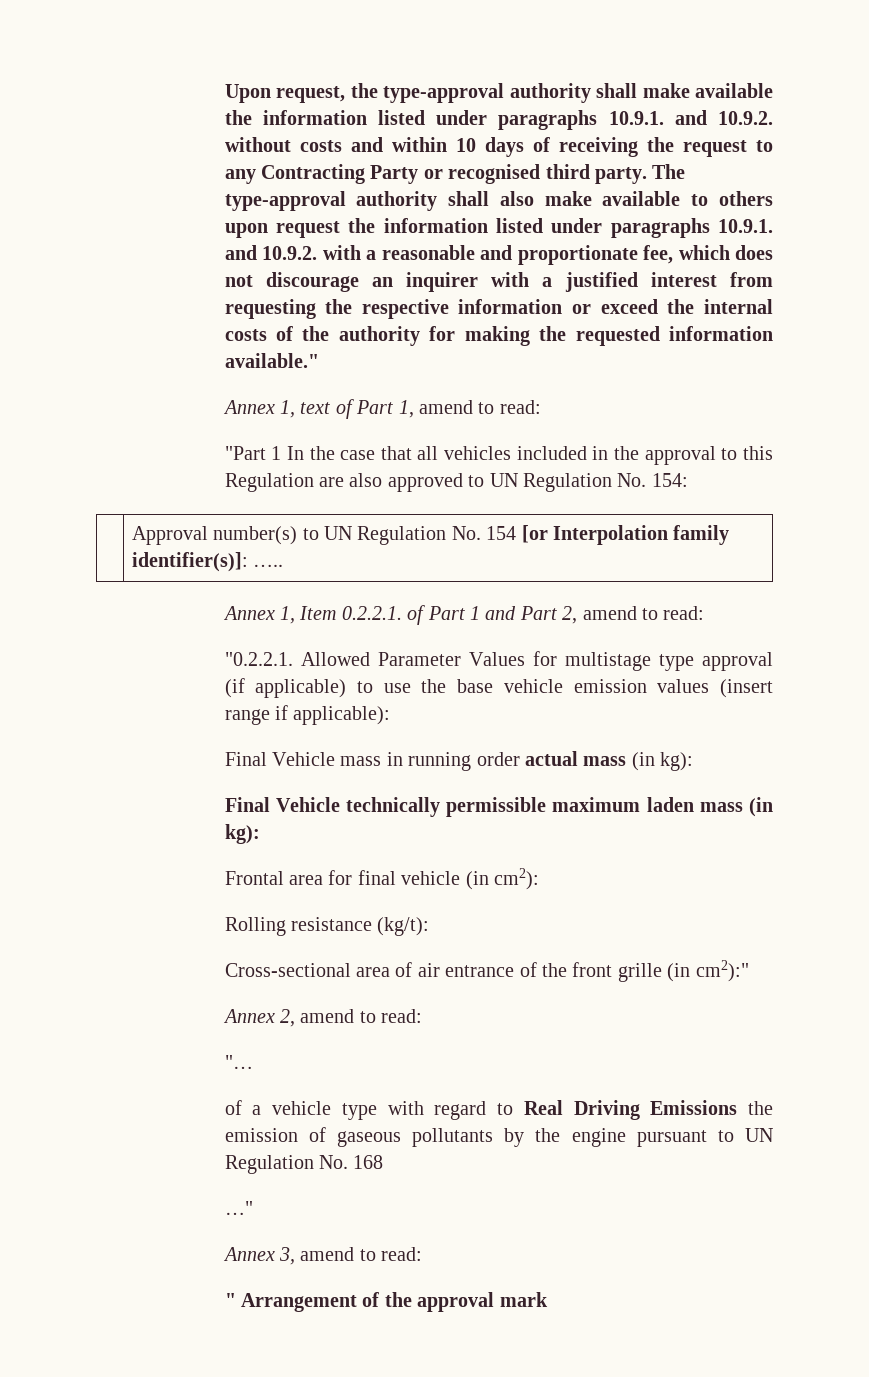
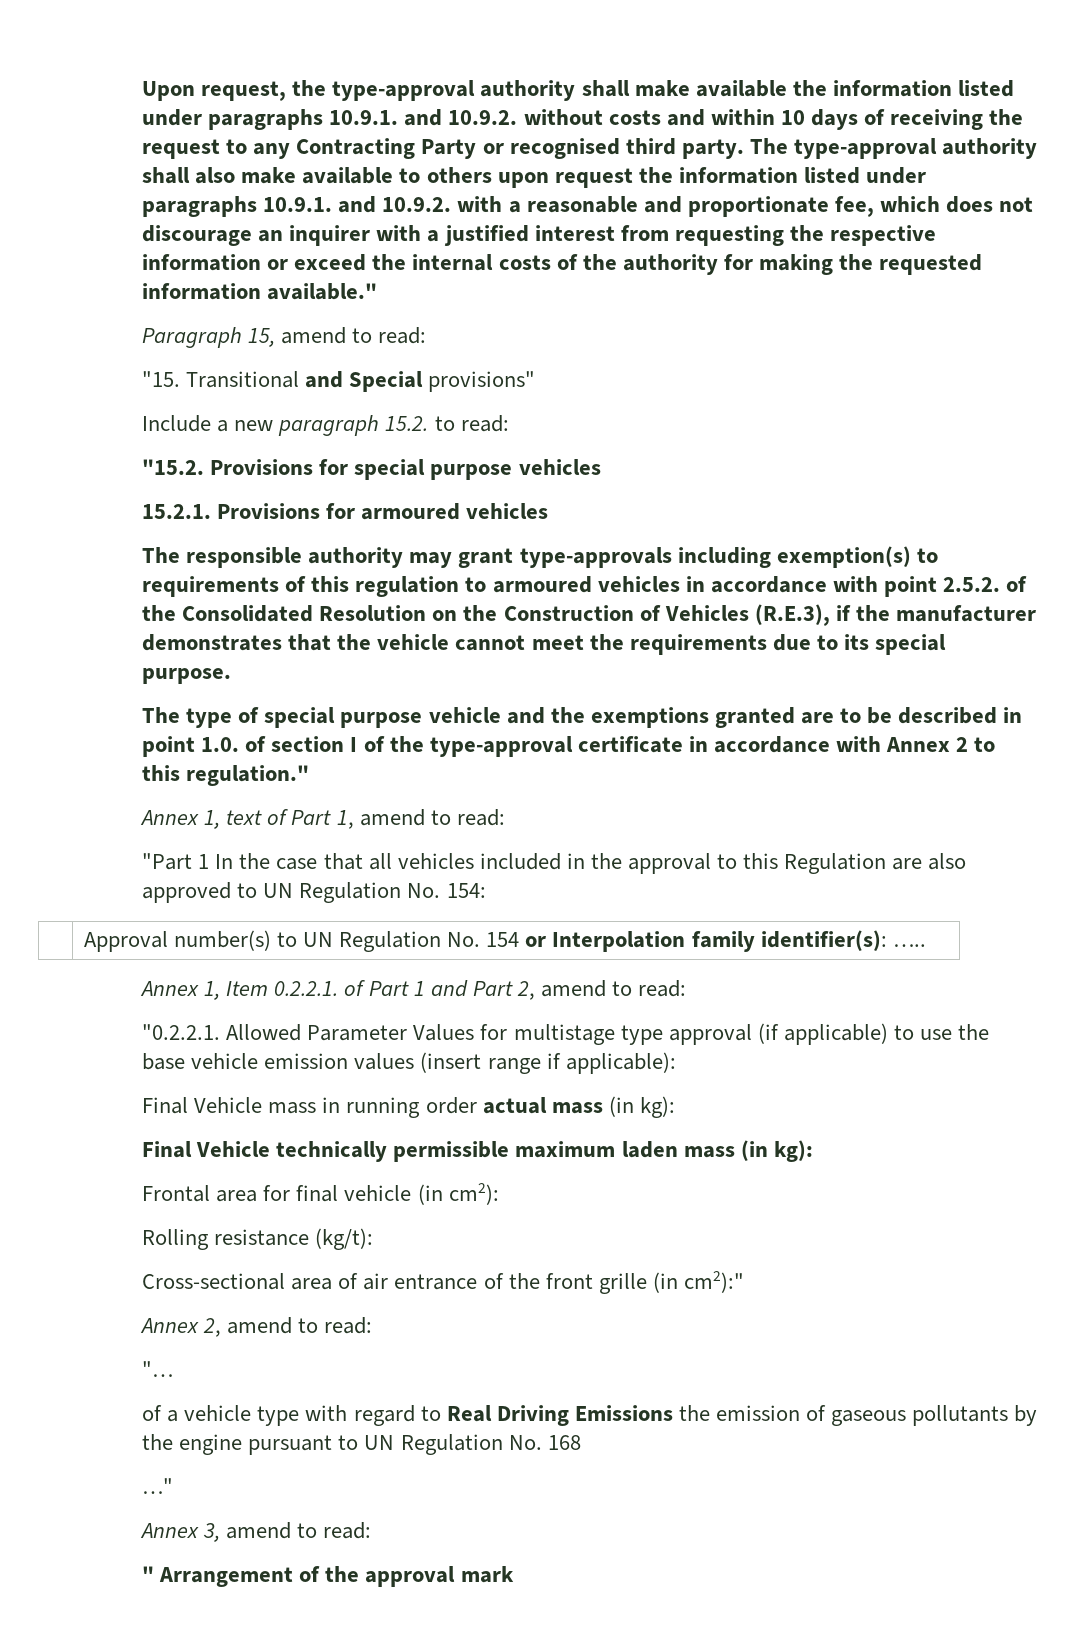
+ Paragraph 15, amend to read:
+ "15. Transitional and Special provisions"
+ Include a new paragraph 15.2. to read:
+ "15.2. Provisions for special purpose vehicles
+ 15.2.1. Provisions for armoured vehicles
+ The responsible authority may grant type-approvals including exemption(s) to requirements of this regulation to armoured vehicles in accordance with point 2.5.2. of the Consolidated Resolution on the Construction of Vehicles (R.E.3), if the manufacturer demonstrates that the vehicle cannot meet the requirements due to its special purpose.
+ The type of special purpose vehicle and the exemptions granted are to be described in point 1.0. of section I of the type-approval certificate in accordance with Annex 2 to this regulation."
- | Approval number(s) to UN Regulation No. 154 [or Interpolation family identifier(s)]: …..
+ | Approval number(s) to UN Regulation No. 154 or Interpolation family identifier(s): …..

